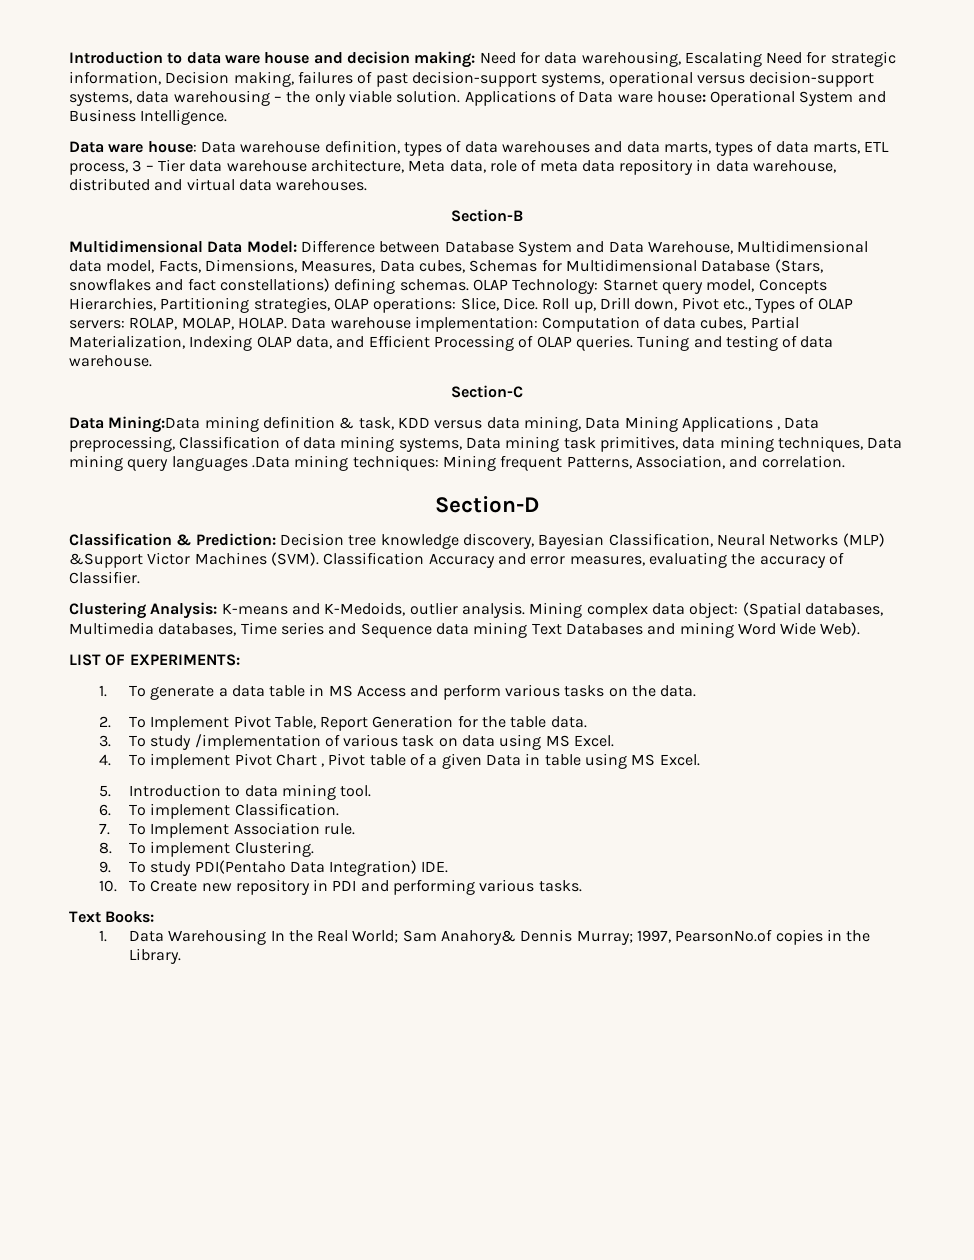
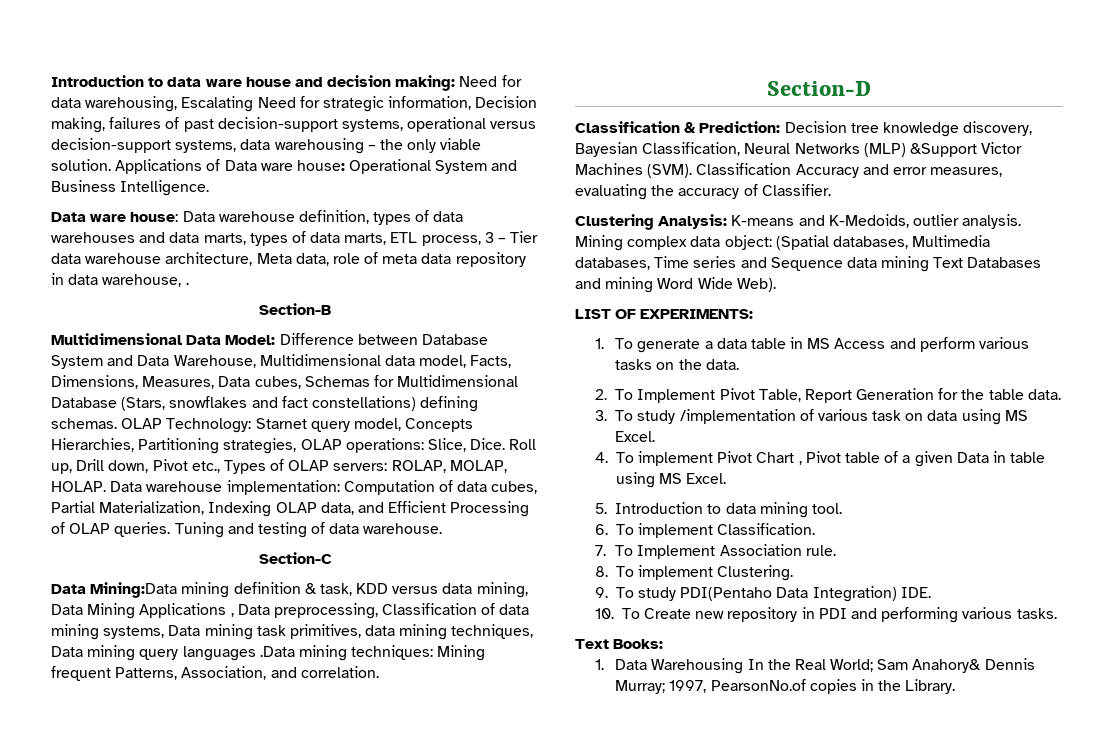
- Data ware house: Data warehouse definition, types of data warehouses and data marts, types of data marts, ETL process, 3 – Tier data warehouse architecture, Meta data, role of meta data repository in data warehouse, distributed and virtual data warehouses.
+ Data ware house: Data warehouse definition, types of data warehouses and data marts, types of data marts, ETL process, 3 – Tier data warehouse architecture, Meta data, role of meta data repository in data warehouse, .

